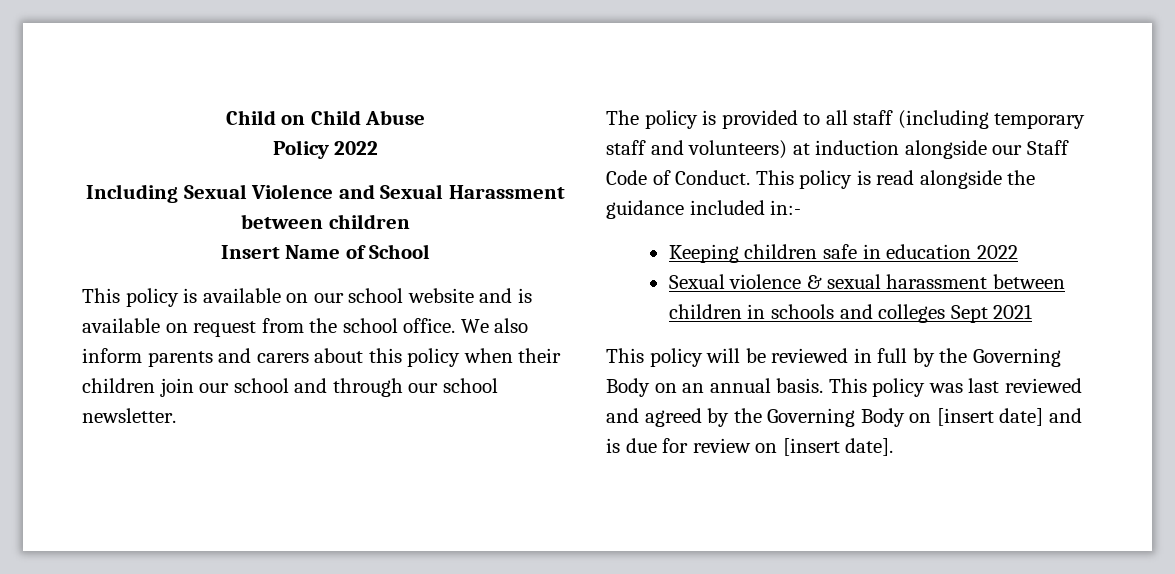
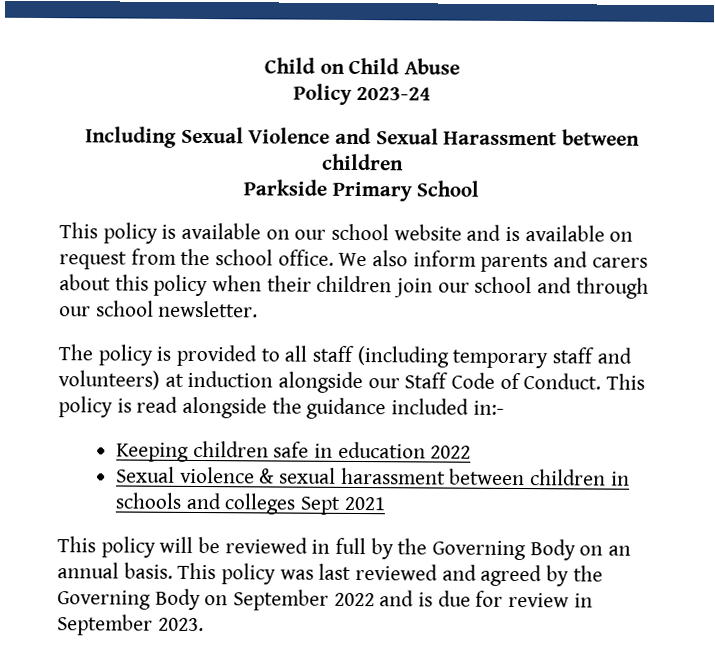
- Policy 2022
+ Policy 2023-24
- Insert Name of School
+ Parkside Primary School
- This policy was last reviewed and agreed by the Governing Body on [insert date] and is due for review on [insert date].
+ This policy was last reviewed and agreed by the Governing Body on September 2022 and is due for review in September 2023.

